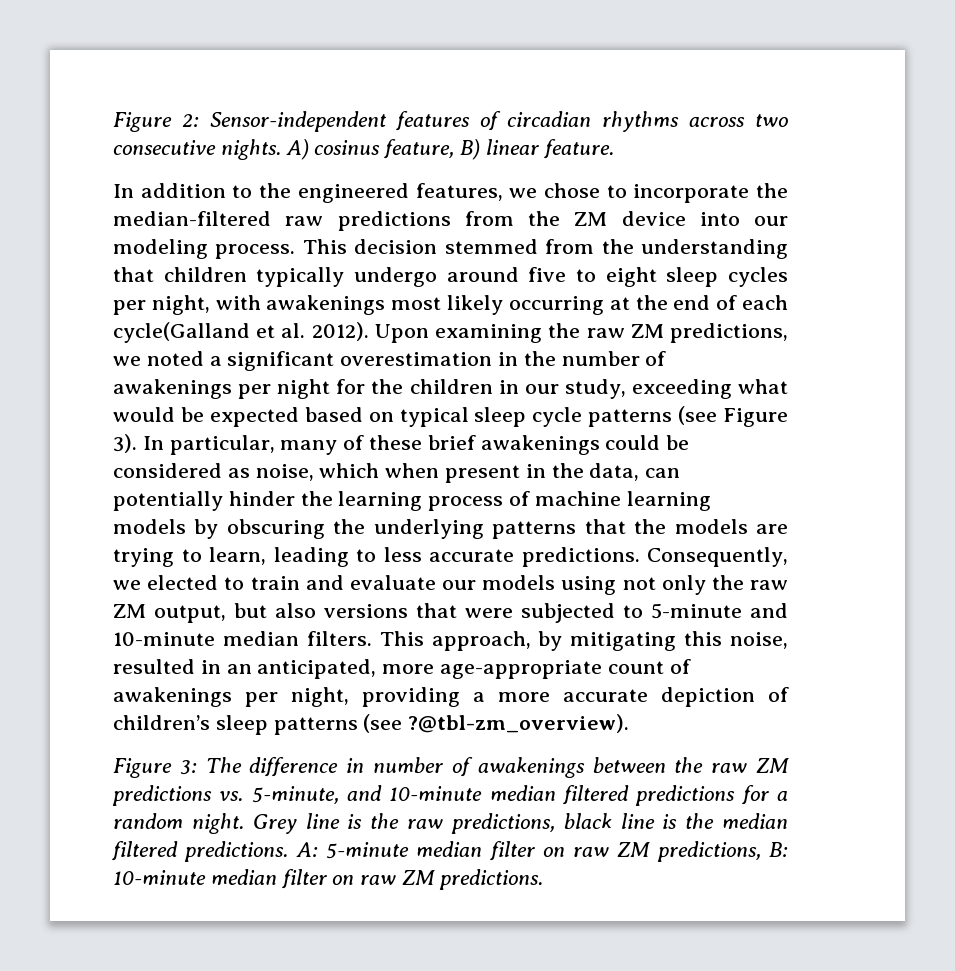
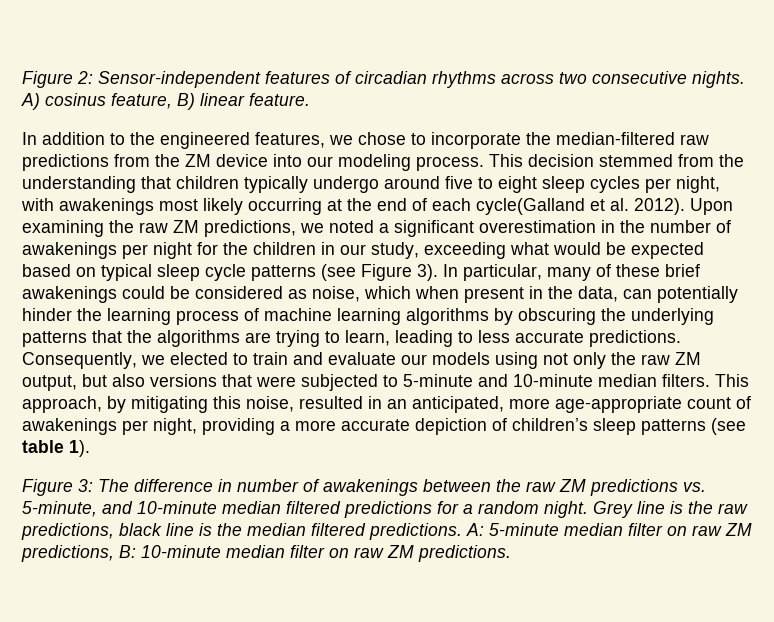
- In particular, many of these brief awakenings could be considered as noise, which when present in the data, can potentially hinder the learning process of machine learning models by obscuring the underlying patterns that the models are trying to learn, leading to less accurate predictions.
+ In particular, many of these brief awakenings could be considered as noise, which when present in the data, can potentially hinder the learning process of machine learning algorithms by obscuring the underlying patterns that the algorithms are trying to learn, leading to less accurate predictions.
- This approach, by mitigating this noise, resulted in an anticipated, more age-appropriate count of awakenings per night, providing a more accurate depiction of children’s sleep patterns (see ?@tbl-zm_overview).
+ This approach, by mitigating this noise, resulted in an anticipated, more age-appropriate count of awakenings per night, providing a more accurate depiction of children’s sleep patterns (see table 1).

